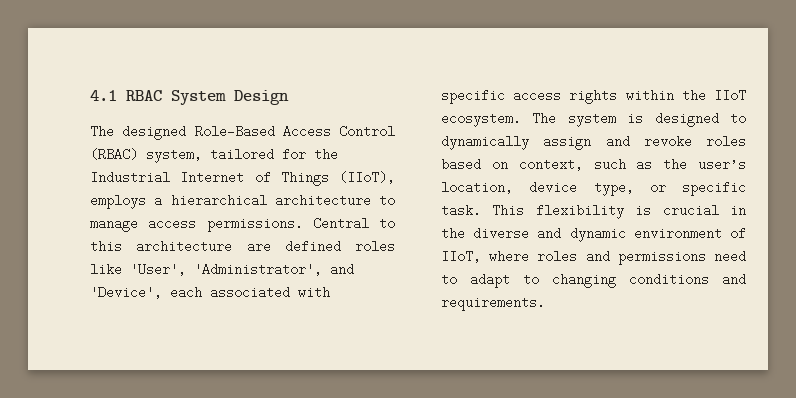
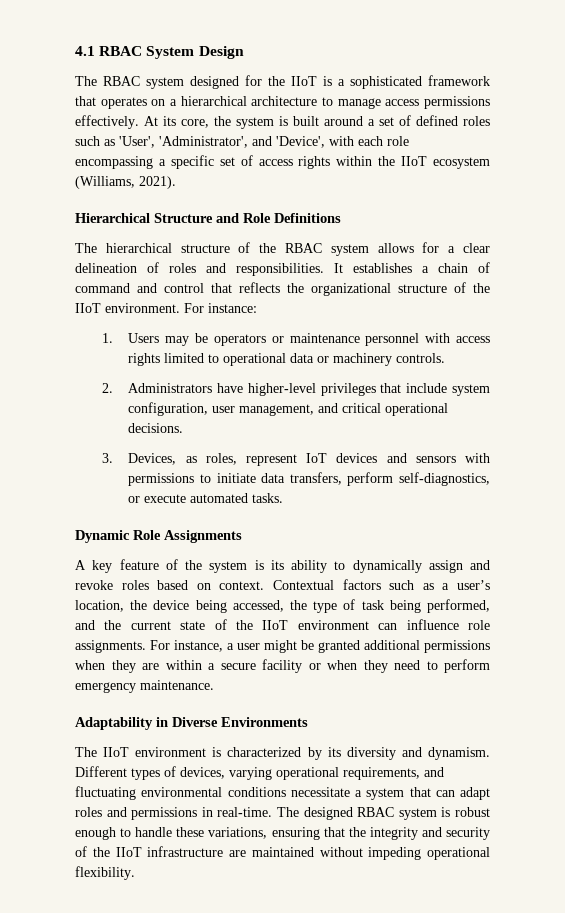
- The designed Role-Based Access Control (RBAC) system, tailored for the Industrial Internet of Things (IIoT), employs a hierarchical architecture to manage access permissions. Central to this architecture are defined roles like 'User', 'Administrator', and 'Device', each associated with specific access rights within the IIoT ecosystem. The system is designed to dynamically assign and revoke roles based on context, such as the user’s location, device type, or specific task. This flexibility is crucial in the diverse and dynamic environment of IIoT, where roles and permissions need to adapt to changing conditions and requirements.
+ The RBAC system designed for the IIoT is a sophisticated framework that operates on a hierarchical architecture to manage access permissions effectively. At its core, the system is built around a set of defined roles such as 'User', 'Administrator', and 'Device', with each role encompassing a specific set of access rights within the IIoT ecosystem (Williams, 2021).
+ Hierarchical Structure and Role Definitions
+ The hierarchical structure of the RBAC system allows for a clear delineation of roles and responsibilities. It establishes a chain of command and control that reflects the organizational structure of the IIoT environment. For instance:
+ 1. Users may be operators or maintenance personnel with access rights limited to operational data or machinery controls.
+ 2. Administrators have higher-level privileges that include system configuration, user management, and critical operational decisions.
+ 3. Devices, as roles, represent IoT devices and sensors with permissions to initiate data transfers, perform self-diagnostics, or execute automated tasks.
+ Dynamic Role Assignments
+ A key feature of the system is its ability to dynamically assign and revoke roles based on context. Contextual factors such as a user’s location, the device being accessed, the type of task being performed, and the current state of the IIoT environment can influence role assignments. For instance, a user might be granted additional permissions when they are within a secure facility or when they need to perform emergency maintenance.
+ Adaptability in Diverse Environments
+ The IIoT environment is characterized by its diversity and dynamism. Different types of devices, varying operational requirements, and fluctuating environmental conditions necessitate a system that can adapt roles and permissions in real-time. The designed RBAC system is robust enough to handle these variations, ensuring that the integrity and security of the IIoT infrastructure are maintained without impeding operational flexibility.

